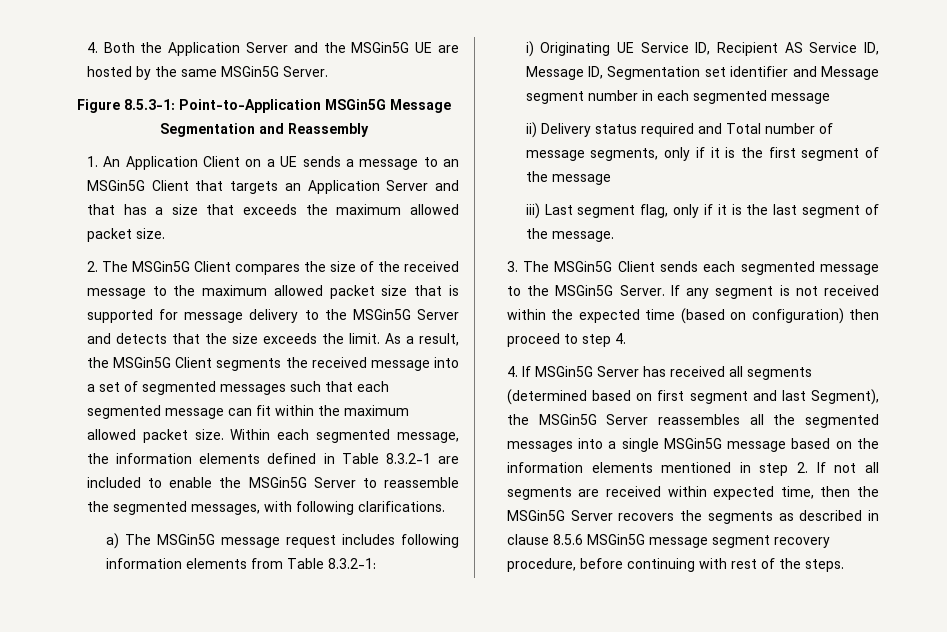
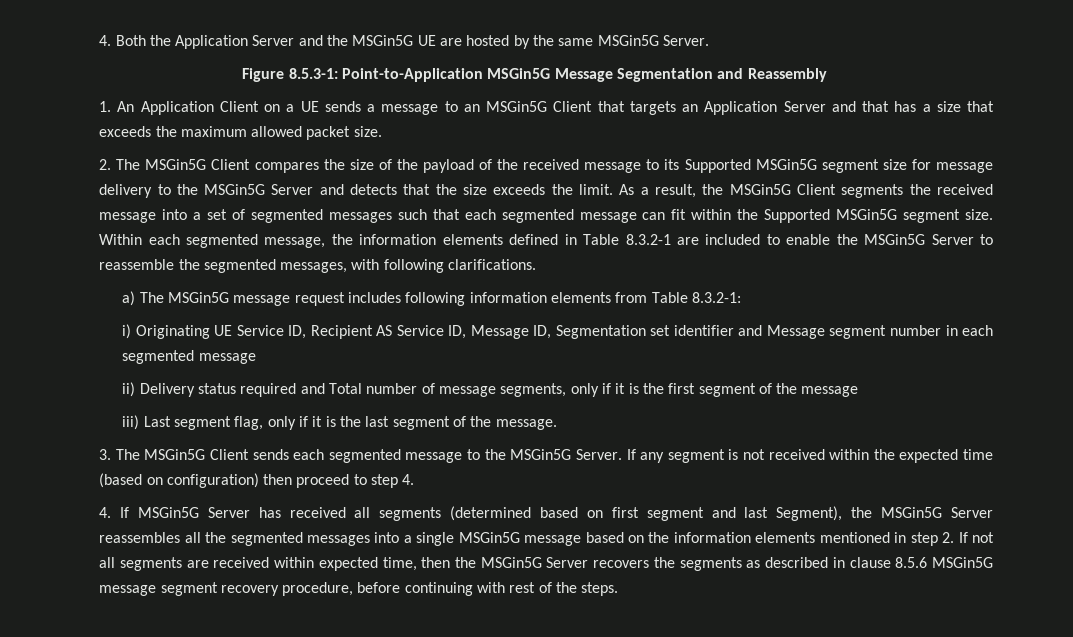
- 2. The MSGin5G Client compares the size of the received message to the maximum allowed packet size that is supported for message delivery to the MSGin5G Server and detects that the size exceeds the limit.
+ 2. The MSGin5G Client compares the size of the payload of the received message to its Supported MSGin5G segment size for message delivery to the MSGin5G Server and detects that the size exceeds the limit.
- As a result, the MSGin5G Client segments the received message into a set of segmented messages such that each segmented message can fit within the maximum allowed packet size.
+ As a result, the MSGin5G Client segments the received message into a set of segmented messages such that each segmented message can fit within the Supported MSGin5G segment size.

